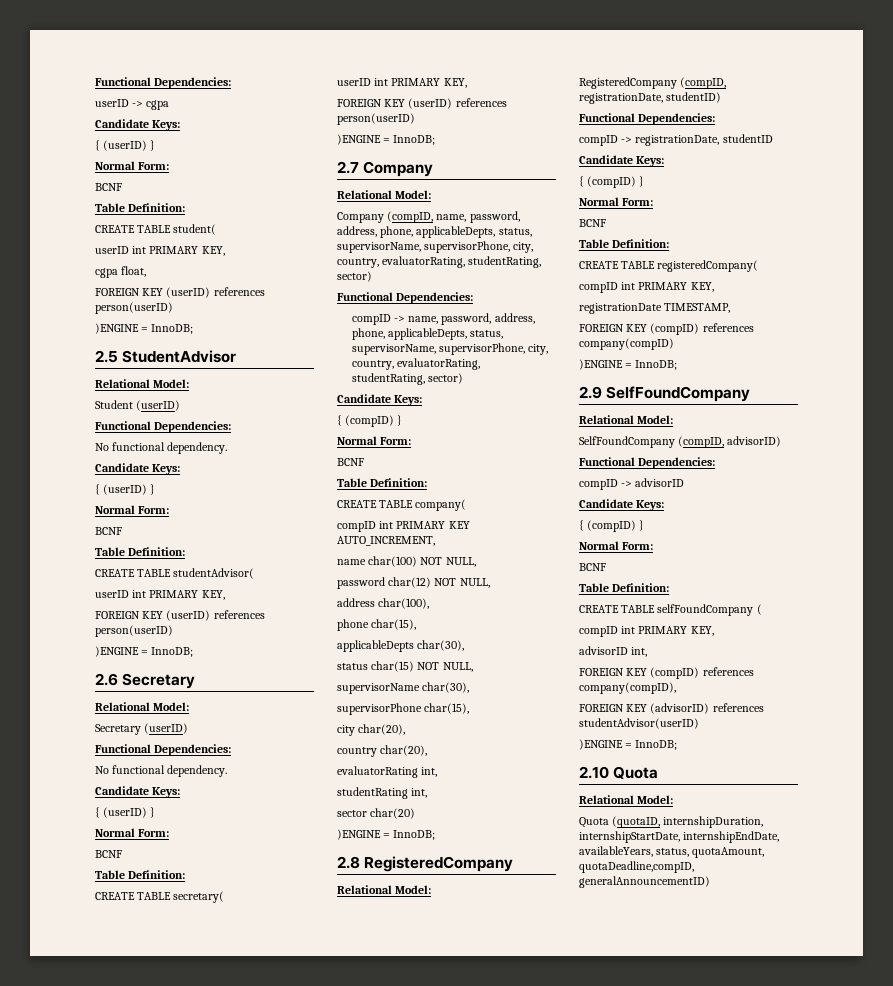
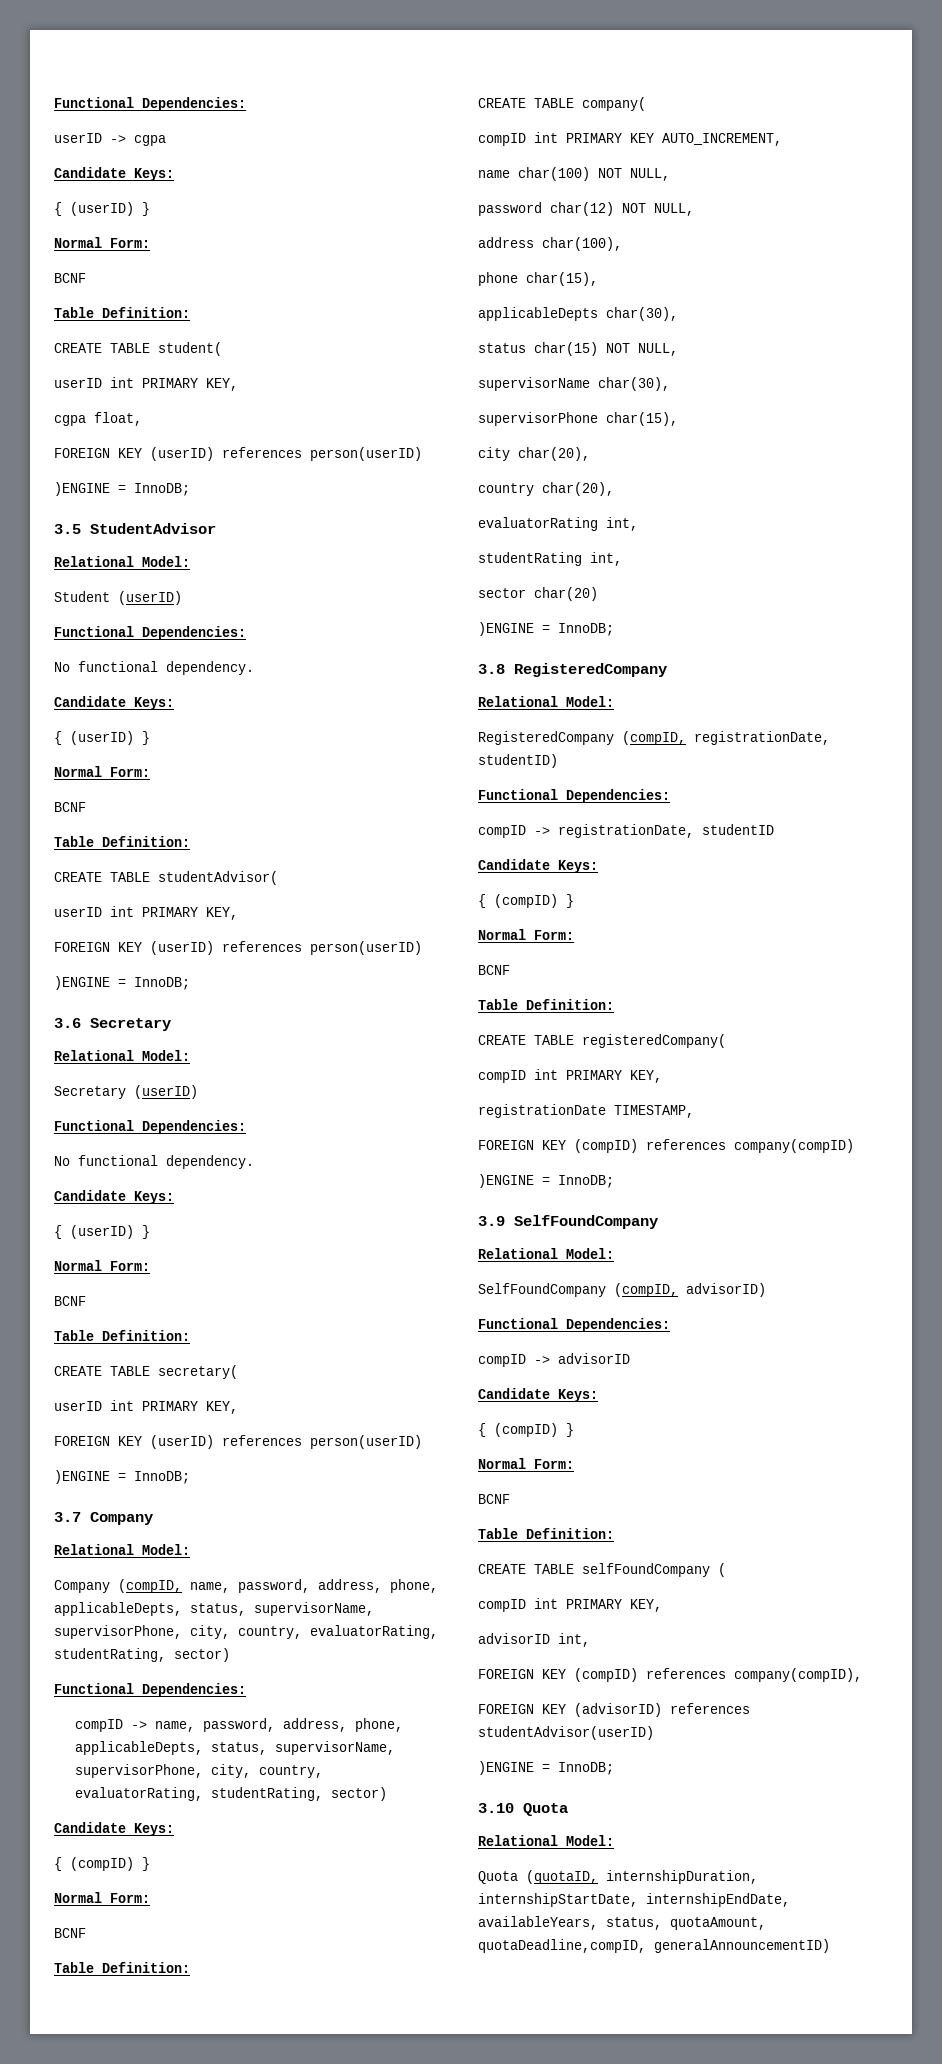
- 2.5 StudentAdvisor
+ 3.5 StudentAdvisor
- 2.6 Secretary
+ 3.6 Secretary
- 2.7 Company
+ 3.7 Company
- 2.8 RegisteredCompany
+ 3.8 RegisteredCompany
- 2.9 SelfFoundCompany
+ 3.9 SelfFoundCompany
- 2.10 Quota
+ 3.10 Quota

